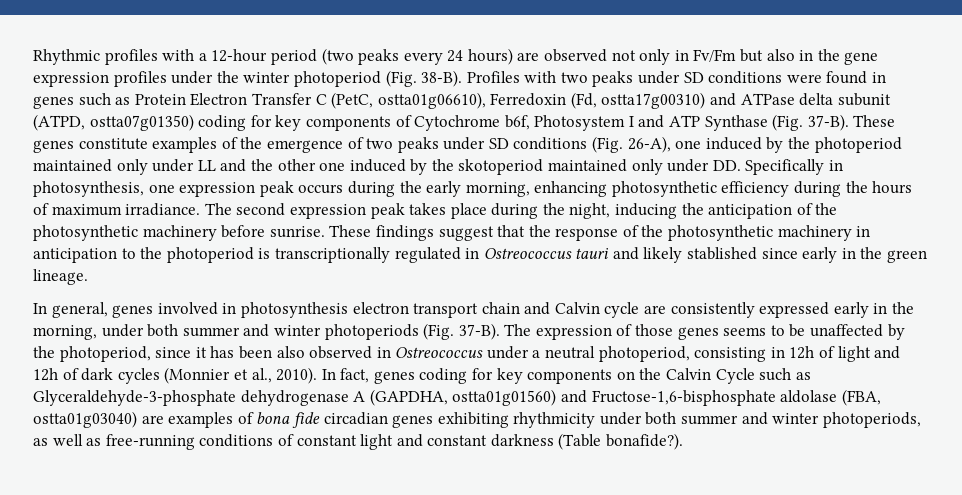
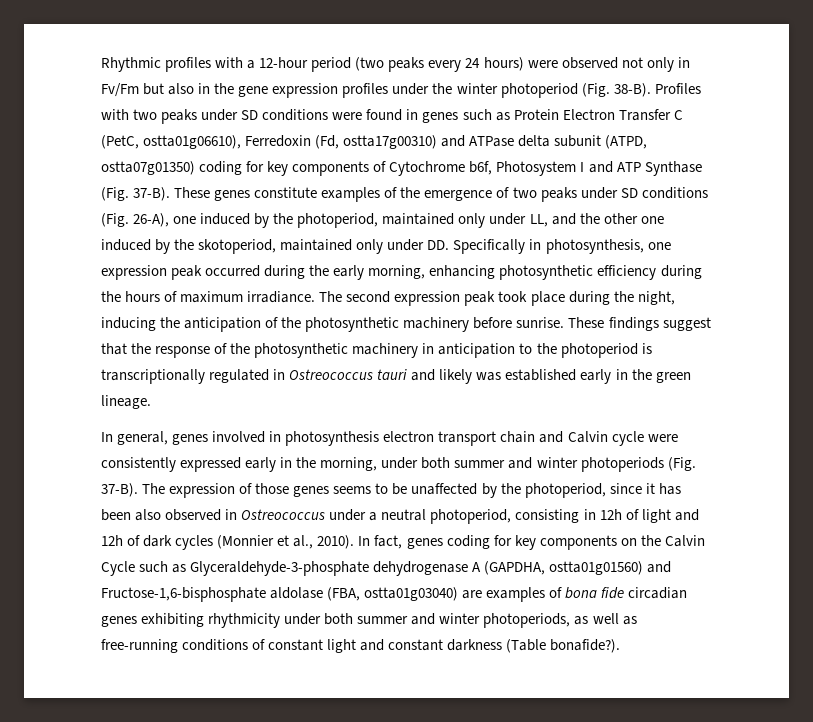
- Rhythmic profiles with a 12-hour period (two peaks every 24 hours) are observed not only in Fv/Fm but also in the gene expression profiles under the winter photoperiod (Fig. 38-B).
+ Rhythmic profiles with a 12-hour period (two peaks every 24 hours) were observed not only in Fv/Fm but also in the gene expression profiles under the winter photoperiod (Fig. 38-B).
- These genes constitute examples of the emergence of two peaks under SD conditions (Fig. 26-A), one induced by the photoperiod maintained only under LL and the other one induced by the skotoperiod maintained only under DD. Specifically in photosynthesis, one expression peak occurs during the early morning, enhancing photosynthetic efficiency during the hours of maximum irradiance.
+ These genes constitute examples of the emergence of two peaks under SD conditions (Fig. 26-A), one induced by the photoperiod, maintained only under LL, and the other one induced by the skotoperiod, maintained only under DD. Specifically in photosynthesis, one expression peak occurred during the early morning, enhancing photosynthetic efficiency during the hours of maximum irradiance.
- The second expression peak takes place during the night, inducing the anticipation of the photosynthetic machinery before sunrise.
+ The second expression peak took place during the night, inducing the anticipation of the photosynthetic machinery before sunrise.
- These findings suggest that the response of the photosynthetic machinery in anticipation to the photoperiod is transcriptionally regulated in Ostreococcus tauri and likely stablished since early in the green lineage.
+ These findings suggest that the response of the photosynthetic machinery in anticipation to the photoperiod is transcriptionally regulated in Ostreococcus tauri and likely was established early in the green lineage.
- In general, genes involved in photosynthesis electron transport chain and Calvin cycle are consistently expressed early in the morning, under both summer and winter photoperiods (Fig. 37-B).
+ In general, genes involved in photosynthesis electron transport chain and Calvin cycle were consistently expressed early in the morning, under both summer and winter photoperiods (Fig. 37-B).

